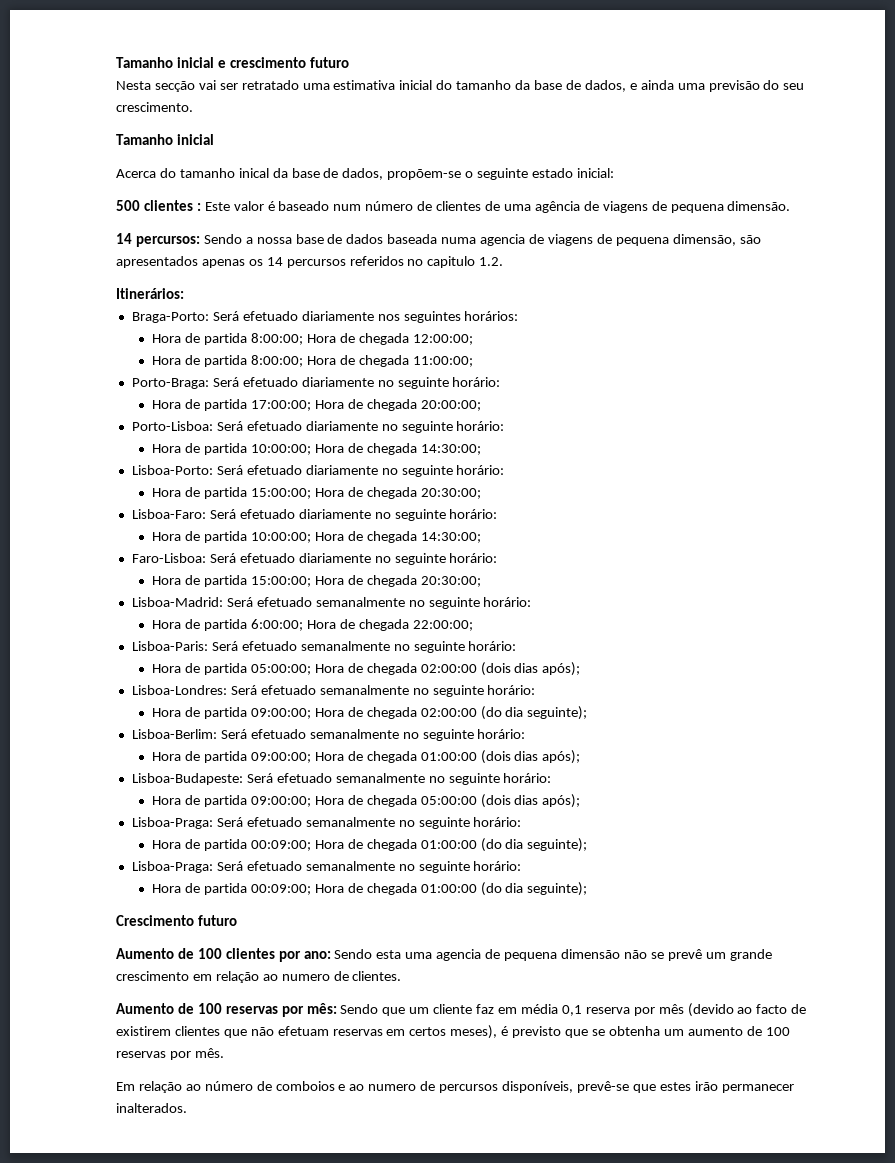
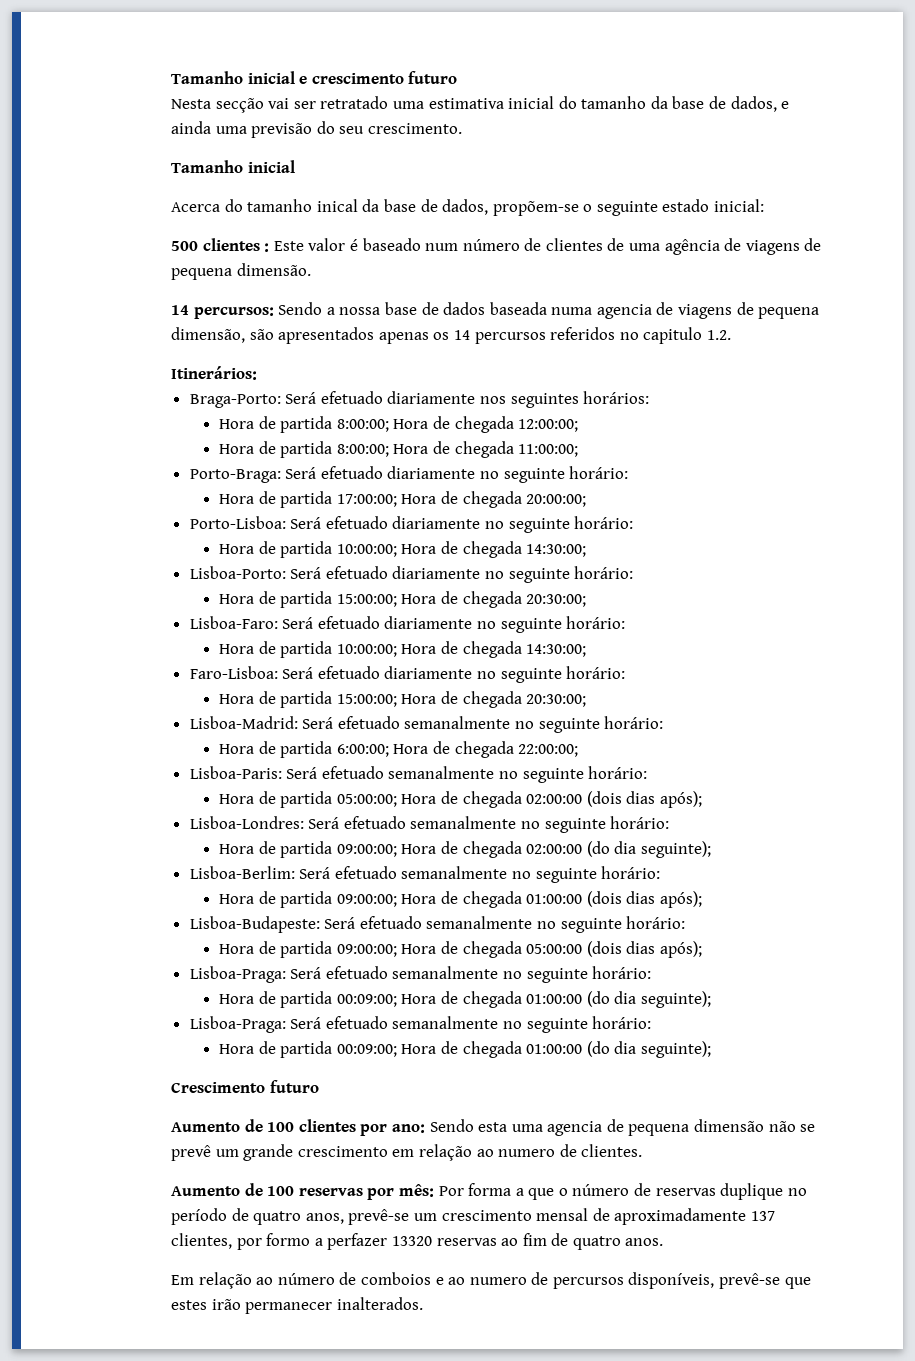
- Aumento de 100 reservas por mês: Sendo que um cliente faz em média 0,1 reserva por mês (devido ao facto de existirem clientes que não efetuam reservas em certos meses), é previsto que se obtenha um aumento de 100 reservas por mês.
+ Aumento de 100 reservas por mês: Por forma a que o número de reservas duplique no período de quatro anos, prevê-se um crescimento mensal de aproximadamente 137 clientes, por formo a perfazer 13320 reservas ao fim de quatro anos.

